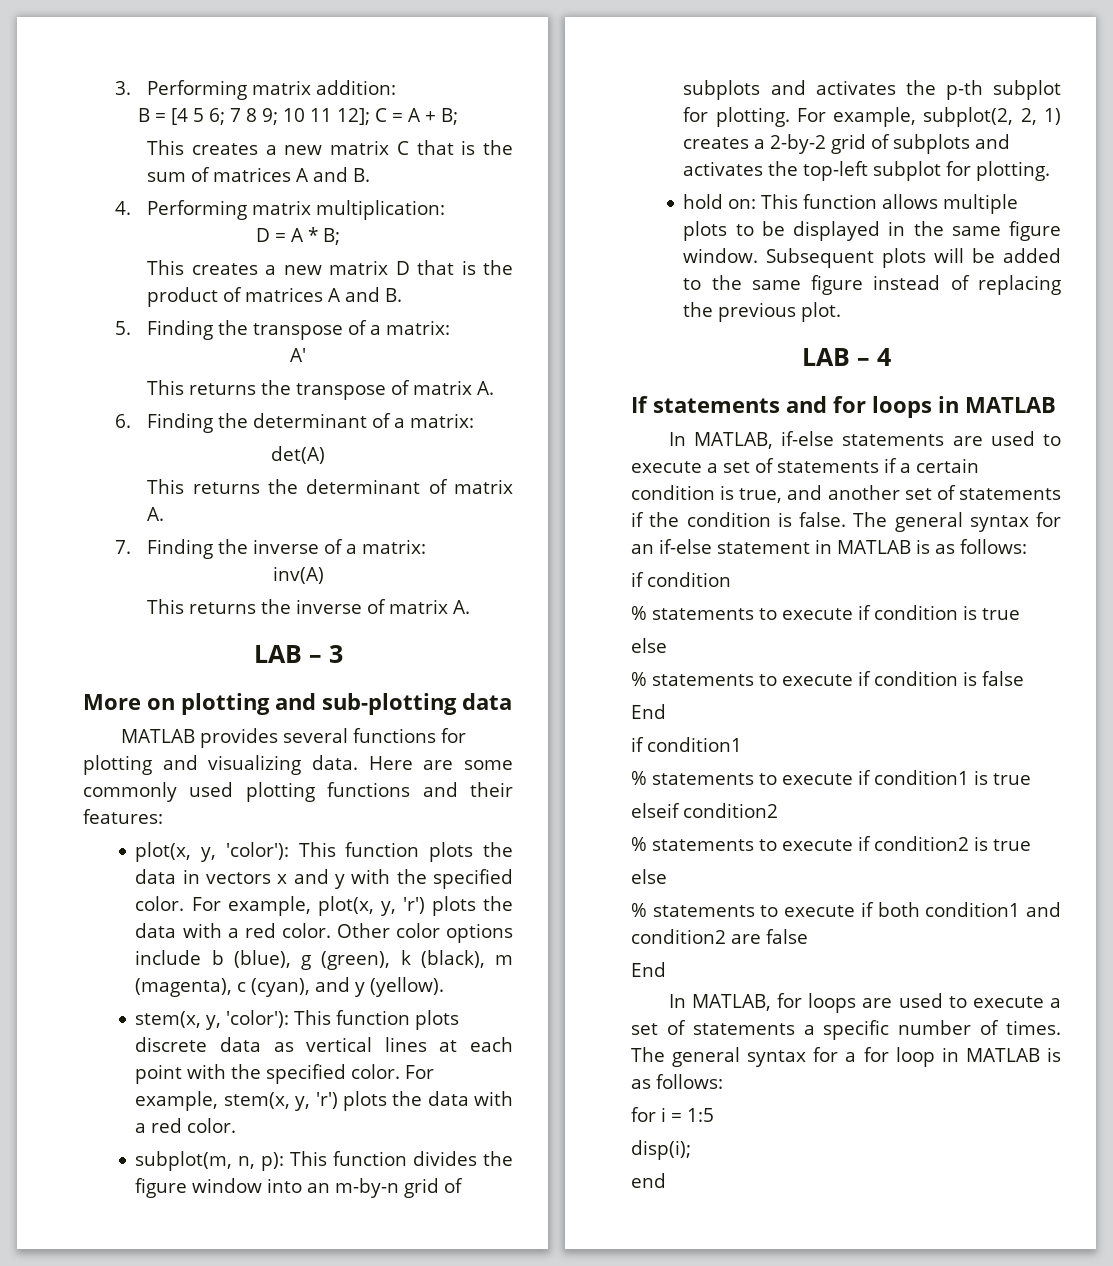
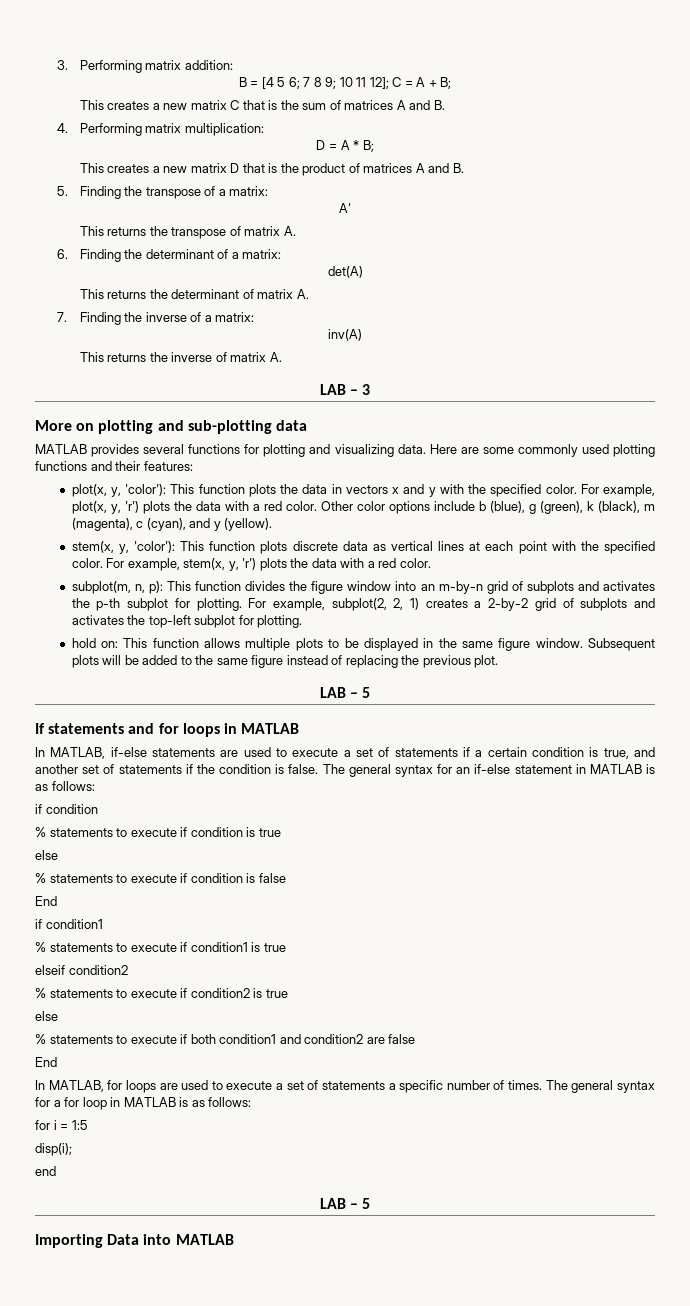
  Subsequent plots will be added to the same figure instead of replacing the previous plot.
- LAB – 4
+ LAB – 5
  end
+ LAB – 5
+ Importing Data into MATLAB

